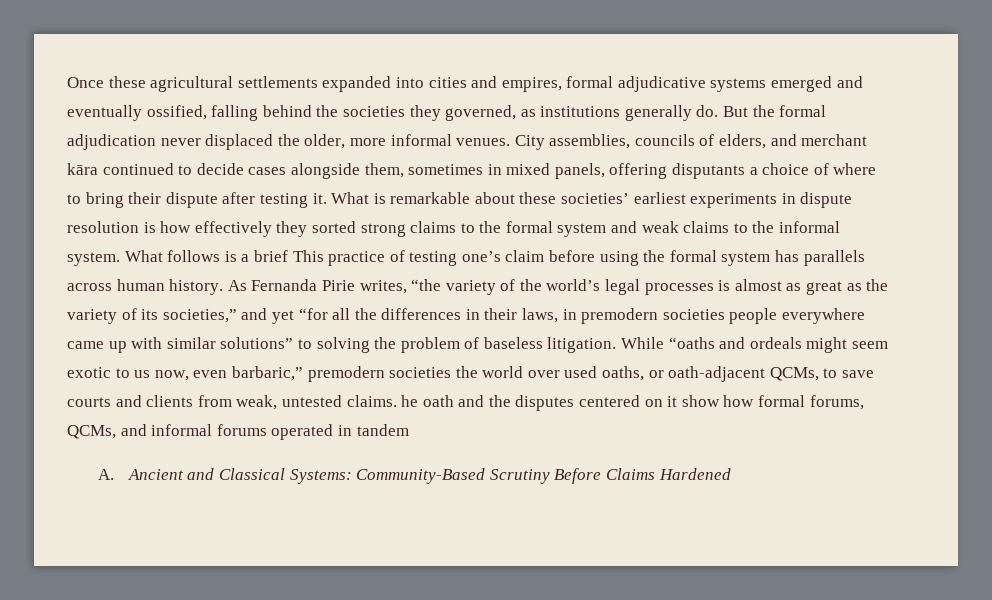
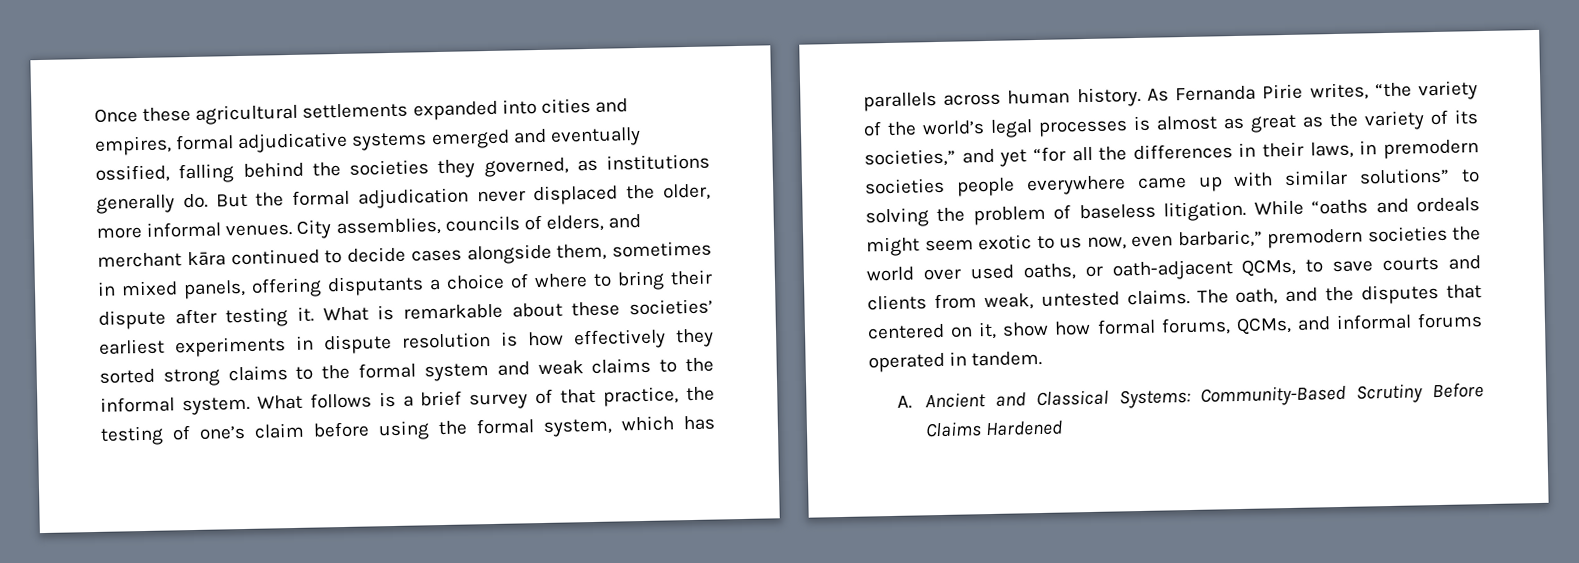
- What follows is a brief This practice of testing one’s claim before using the formal system has parallels across human history.
+ What follows is a brief survey of that practice, the testing of one’s claim before using the formal system, which has parallels across human history.
- While “oaths and ordeals might seem exotic to us now, even barbaric,” premodern societies the world over used oaths, or oath-adjacent QCMs, to save courts and clients from weak, untested claims. he oath and the disputes centered on it show how formal forums, QCMs, and informal forums operated in tandem
+ While “oaths and ordeals might seem exotic to us now, even barbaric,” premodern societies the world over used oaths, or oath-adjacent QCMs, to save courts and clients from weak, untested claims. The oath, and the disputes that centered on it, show how formal forums, QCMs, and informal forums operated in tandem.

